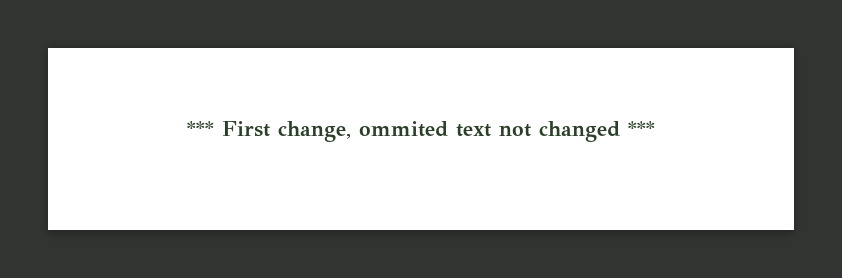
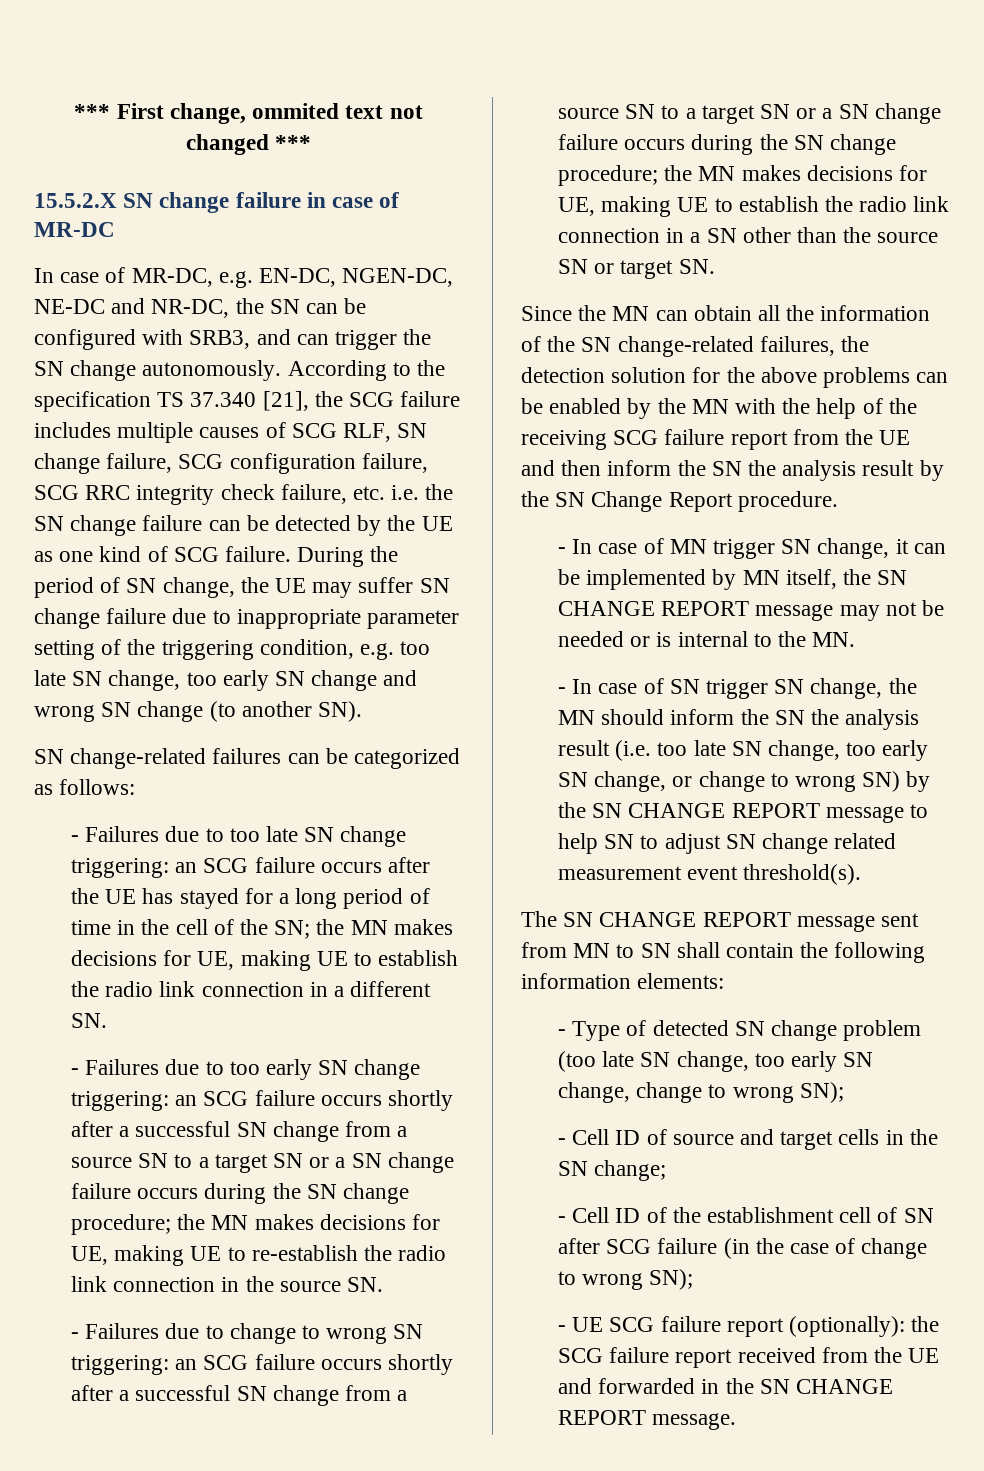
+ 15.5.2.X SN change failure in case of MR-DC
+ In case of MR-DC, e.g. EN-DC, NGEN-DC, NE-DC and NR-DC, the SN can be configured with SRB3, and can trigger the SN change autonomously. According to the specification TS 37.340 [21], the SCG failure includes multiple causes of SCG RLF, SN change failure, SCG configuration failure, SCG RRC integrity check failure, etc. i.e. the SN change failure can be detected by the UE as one kind of SCG failure. During the period of SN change, the UE may suffer SN change failure due to inappropriate parameter setting of the triggering condition, e.g. too late SN change, too early SN change and wrong SN change (to another SN).
+ SN change-related failures can be categorized as follows:
+ - Failures due to too late SN change triggering: an SCG failure occurs after the UE has stayed for a long period of time in the cell of the SN; the MN makes decisions for UE, making UE to establish the radio link connection in a different SN.
+ - Failures due to too early SN change triggering: an SCG failure occurs shortly after a successful SN change from a source SN to a target SN or a SN change failure occurs during the SN change procedure; the MN makes decisions for UE, making UE to re-establish the radio link connection in the source SN.
+ - Failures due to change to wrong SN triggering: an SCG failure occurs shortly after a successful SN change from a source SN to a target SN or a SN change failure occurs during the SN change procedure; the MN makes decisions for UE, making UE to establish the radio link connection in a SN other than the source SN or target SN.
+ Since the MN can obtain all the information of the SN change-related failures, the detection solution for the above problems can be enabled by the MN with the help of the receiving SCG failure report from the UE and then inform the SN the analysis result by the SN Change Report procedure.
+ - In case of MN trigger SN change, it can be implemented by MN itself, the SN CHANGE REPORT message may not be needed or is internal to the MN.
+ - In case of SN trigger SN change, the MN should inform the SN the analysis result (i.e. too late SN change, too early SN change, or change to wrong SN) by the SN CHANGE REPORT message to help SN to adjust SN change related measurement event threshold(s).
+ The SN CHANGE REPORT message sent from MN to SN shall contain the following information elements:
+ - Type of detected SN change problem (too late SN change, too early SN change, change to wrong SN);
+ - Cell ID of source and target cells in the SN change;
+ - Cell ID of the establishment cell of SN after SCG failure (in the case of change to wrong SN);
+ - UE SCG failure report (optionally): the SCG failure report received from the UE and forwarded in the SN CHANGE REPORT message.

